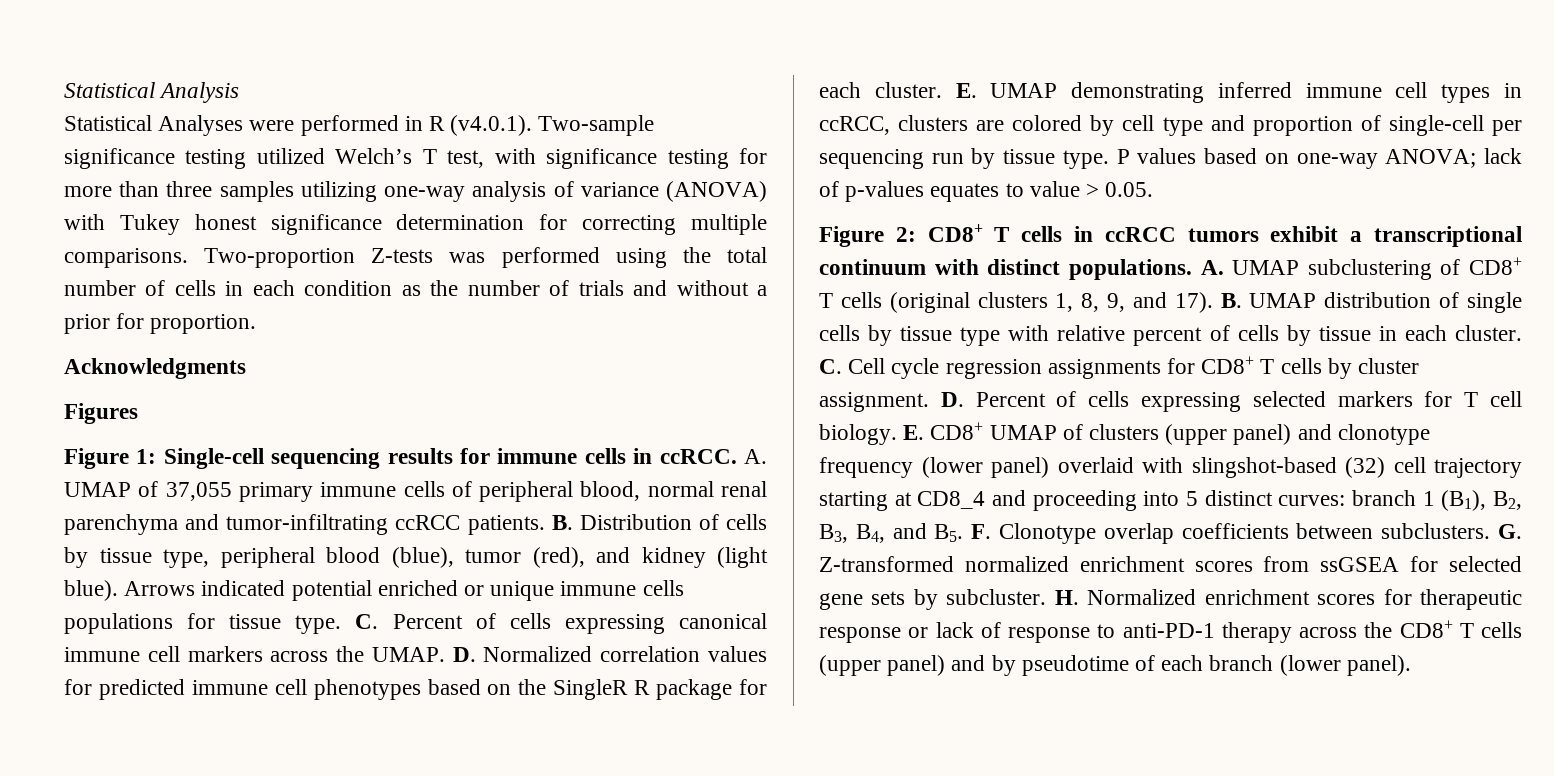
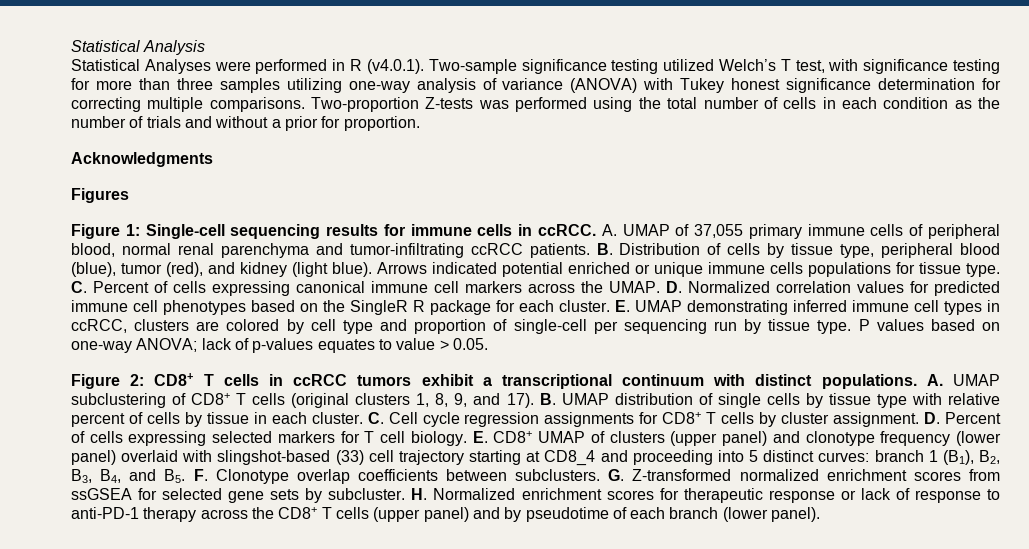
- E. CD8+ UMAP of clusters (upper panel) and clonotype frequency (lower panel) overlaid with slingshot-based (32) cell trajectory starting at CD8_4 and proceeding into 5 distinct curves: branch 1 (B1), B2, B3, B4, and B5. F. Clonotype overlap coefficients between subclusters.
+ E. CD8+ UMAP of clusters (upper panel) and clonotype frequency (lower panel) overlaid with slingshot-based (33) cell trajectory starting at CD8_4 and proceeding into 5 distinct curves: branch 1 (B1), B2, B3, B4, and B5. F. Clonotype overlap coefficients between subclusters.

